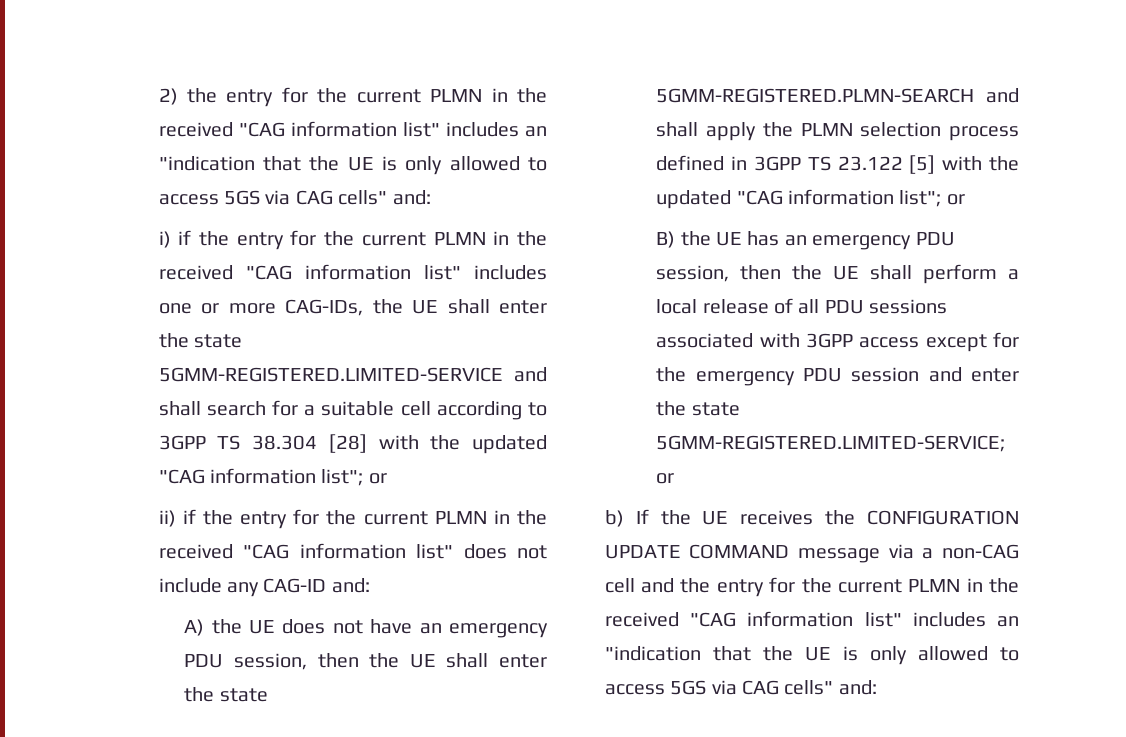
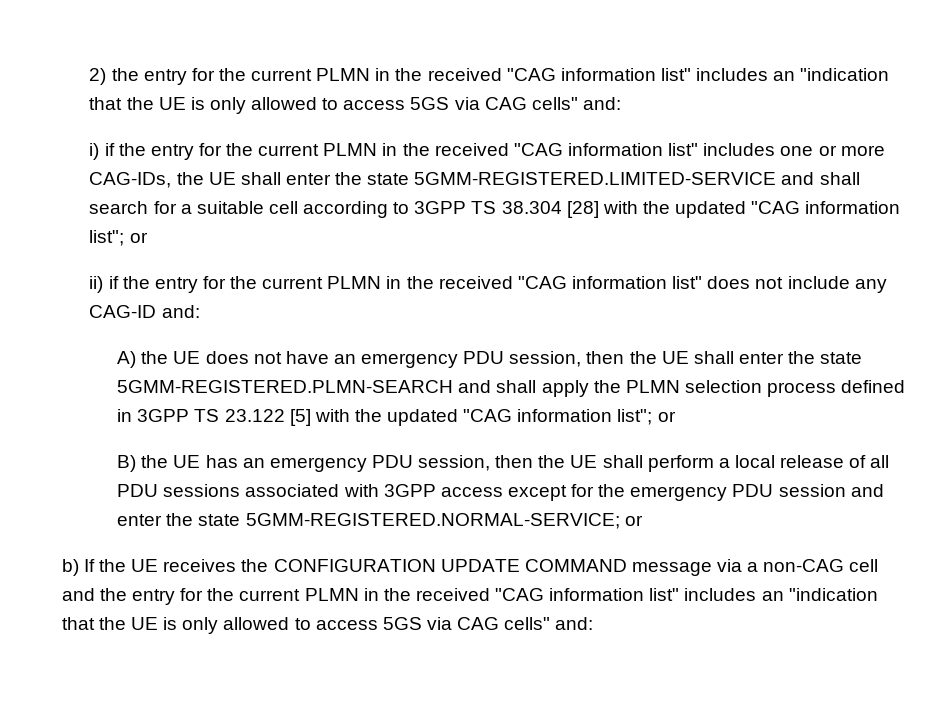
- B) the UE has an emergency PDU session, then the UE shall perform a local release of all PDU sessions associated with 3GPP access except for the emergency PDU session and enter the state 5GMM-REGISTERED.LIMITED-SERVICE; or
+ B) the UE has an emergency PDU session, then the UE shall perform a local release of all PDU sessions associated with 3GPP access except for the emergency PDU session and enter the state 5GMM-REGISTERED.NORMAL-SERVICE; or

